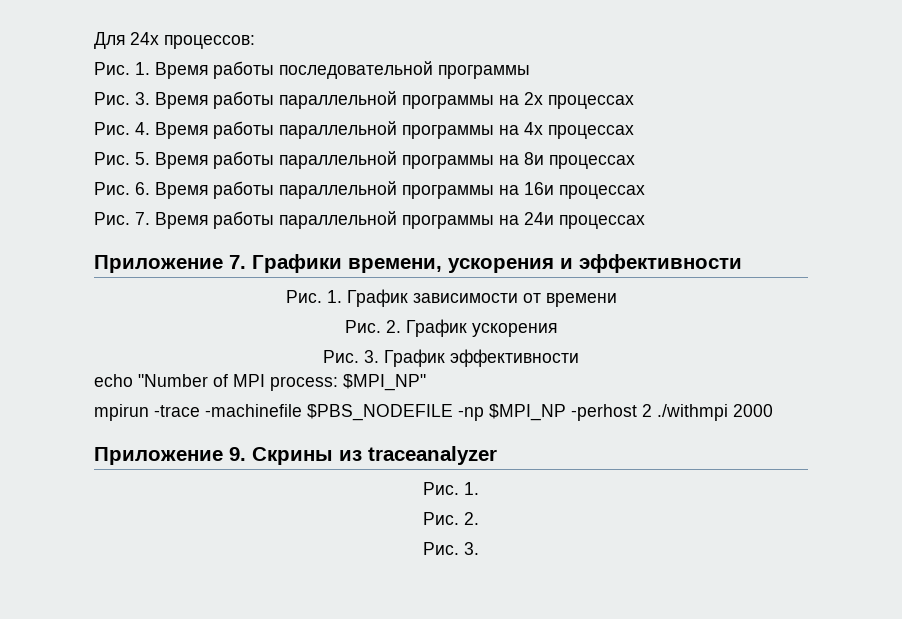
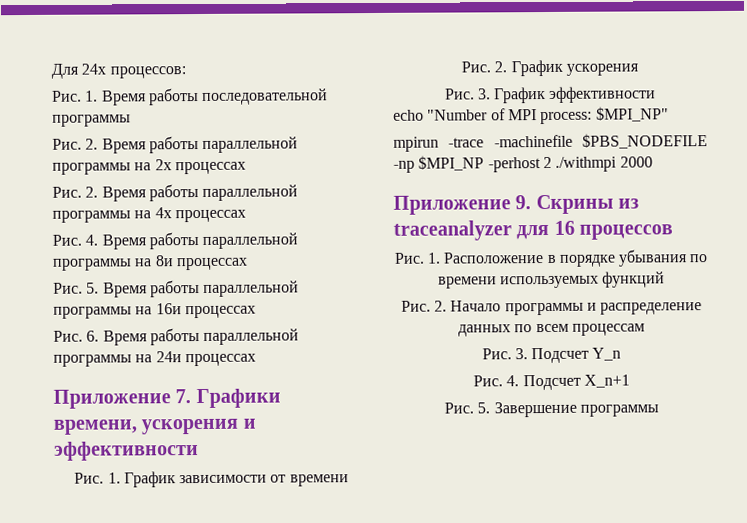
- Рис. 3. Время работы параллельной программы на 2х процессах
+ Рис. 2. Время работы параллельной программы на 2х процессах
- Рис. 4. Время работы параллельной программы на 4х процессах
+ Рис. 2. Время работы параллельной программы на 4х процессах
- Рис. 5. Время работы параллельной программы на 8и процессах
+ Рис. 4. Время работы параллельной программы на 8и процессах
- Рис. 6. Время работы параллельной программы на 16и процессах
+ Рис. 5. Время работы параллельной программы на 16и процессах
- Рис. 7. Время работы параллельной программы на 24и процессах
+ Рис. 6. Время работы параллельной программы на 24и процессах
- Приложение 9. Скрины из traceanalyzer
- Рис. 1.
- Рис. 2.
- Рис. 3.
+ Приложение 9. Скрины из traceanalyzer для 16 процессов
+ Рис. 1. Расположение в порядке убывания по времени используемых функций
+ Рис. 2. Начало программы и распределение данных по всем процессам
+ Рис. 3. Подсчет Y_n
+ Рис. 4. Подсчет X_n+1
+ Рис. 5. Завершение программы

